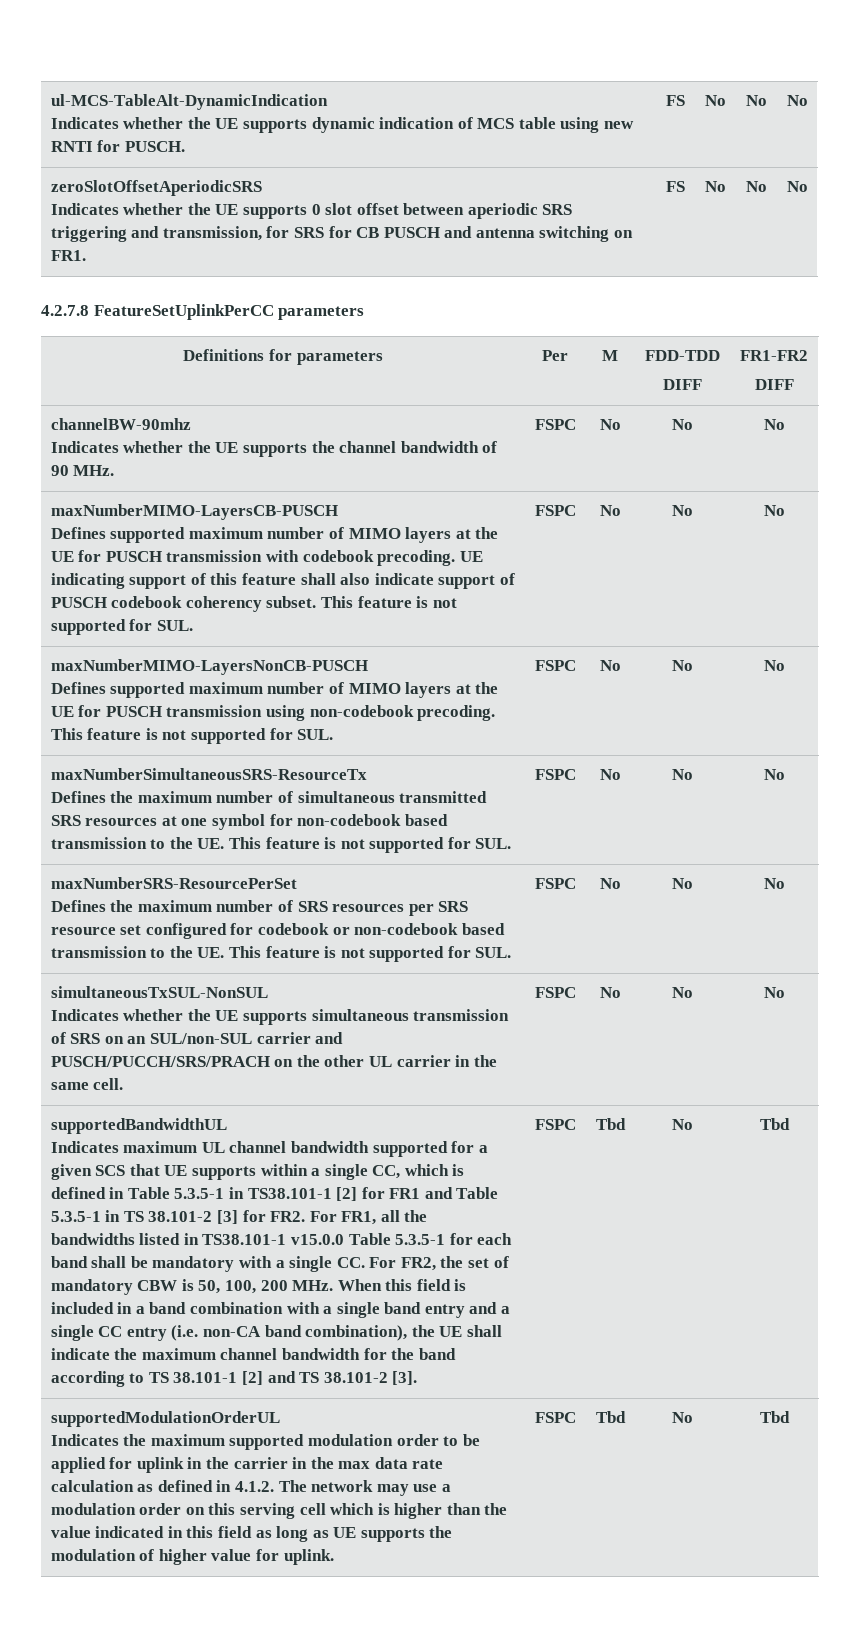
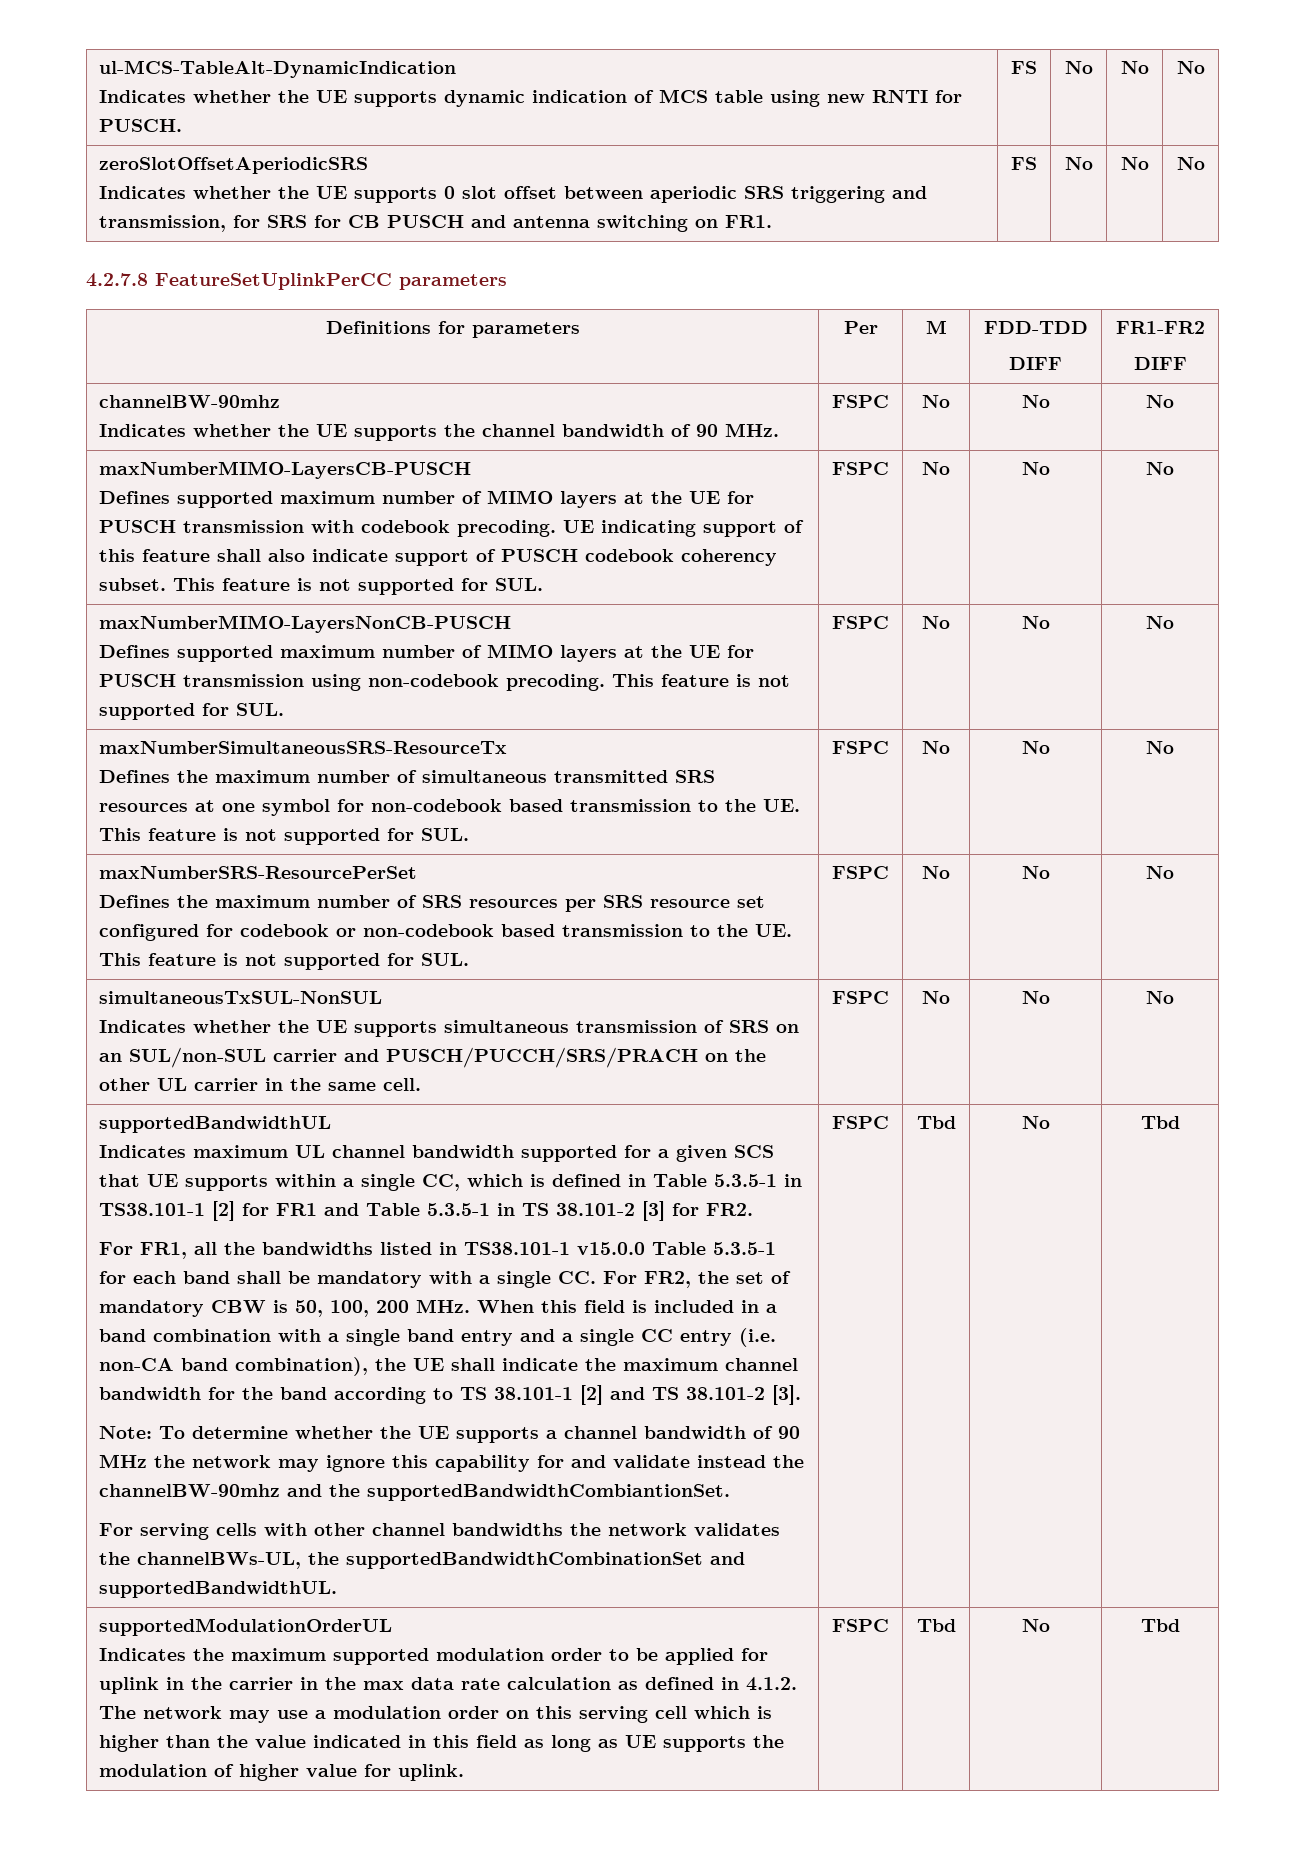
- Indicates maximum UL channel bandwidth supported for a given SCS that UE supports within a single CC, which is defined in Table 5.3.5-1 in TS38.101-1 [2] for FR1 and Table 5.3.5-1 in TS 38.101-2 [3] for FR2. For FR1, all the bandwidths listed in TS38.101-1 v15.0.0 Table 5.3.5-1 for each band shall be mandatory with a single CC. For FR2, the set of mandatory CBW is 50, 100, 200 MHz. When this field is included in a band combination with a single band entry and a single CC entry (i.e. non-CA band combination), the UE shall indicate the maximum channel bandwidth for the band according to TS 38.101-1 [2] and TS 38.101-2 [3].
+ Indicates maximum UL channel bandwidth supported for a given SCS that UE supports within a single CC, which is defined in Table 5.3.5-1 in TS38.101-1 [2] for FR1 and Table 5.3.5-1 in TS 38.101-2 [3] for FR2.
+ For FR1, all the bandwidths listed in TS38.101-1 v15.0.0 Table 5.3.5-1 for each band shall be mandatory with a single CC. For FR2, the set of mandatory CBW is 50, 100, 200 MHz. When this field is included in a band combination with a single band entry and a single CC entry (i.e. non-CA band combination), the UE shall indicate the maximum channel bandwidth for the band according to TS 38.101-1 [2] and TS 38.101-2 [3].
+ Note: To determine whether the UE supports a channel bandwidth of 90 MHz the network may ignore this capability for and validate instead the channelBW-90mhz and the supportedBandwidthCombiantionSet.
+ For serving cells with other channel bandwidths the network validates the channelBWs-UL, the supportedBandwidthCombinationSet and supportedBandwidthUL.

